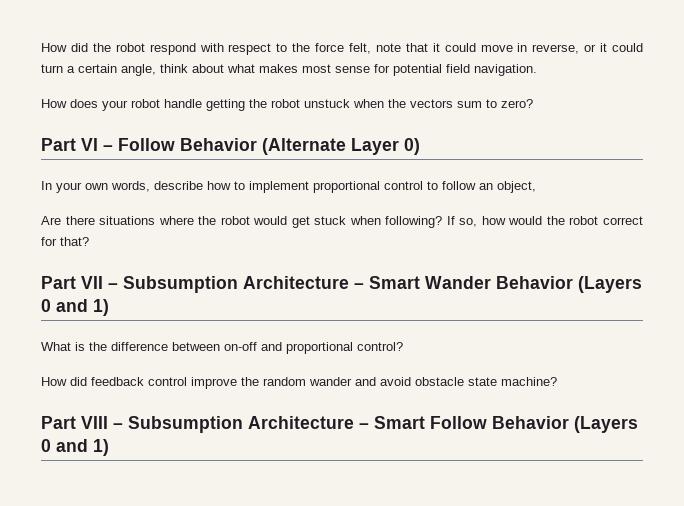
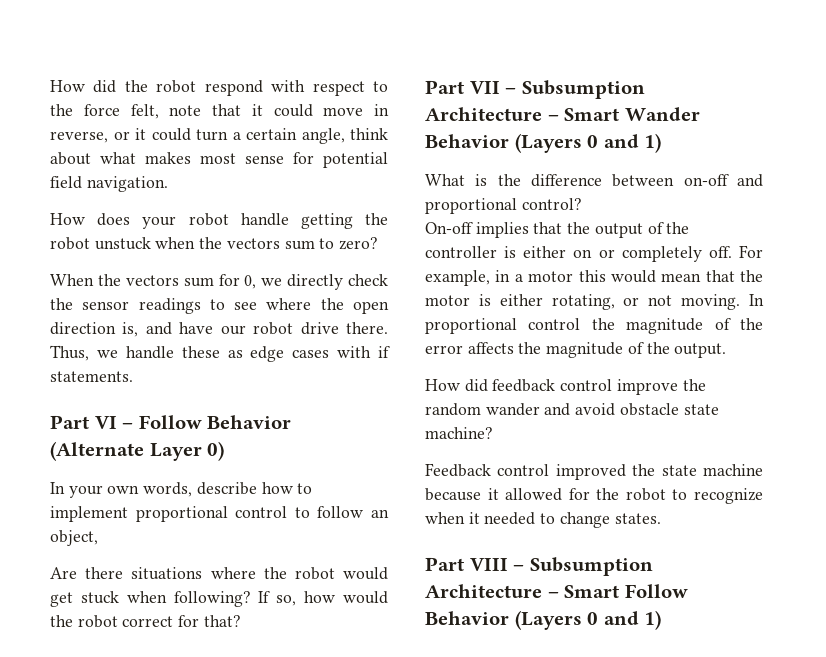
+ When the vectors sum for 0, we directly check the sensor readings to see where the open direction is, and have our robot drive there. Thus, we handle these as edge cases with if statements.
+ On-off implies that the output of the controller is either on or completely off. For example, in a motor this would mean that the motor is either rotating, or not moving. In proportional control the magnitude of the error affects the magnitude of the output.
+ Feedback control improved the state machine because it allowed for the robot to recognize when it needed to change states.

